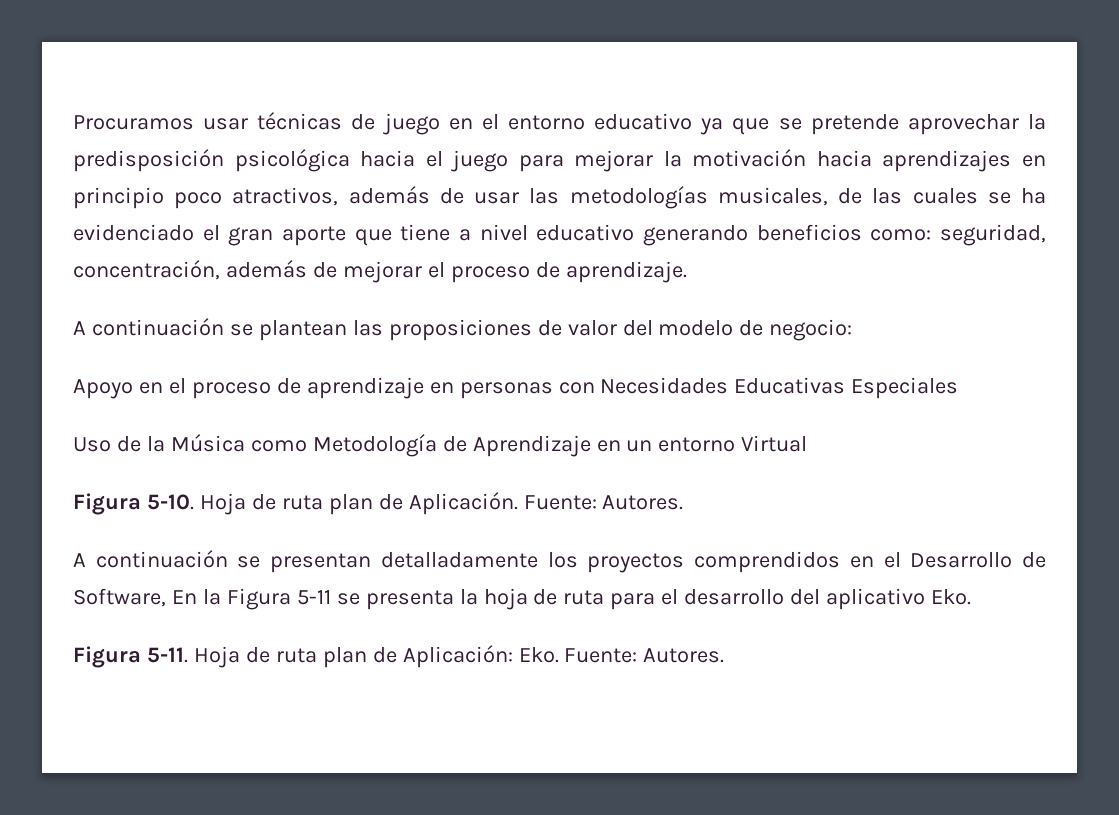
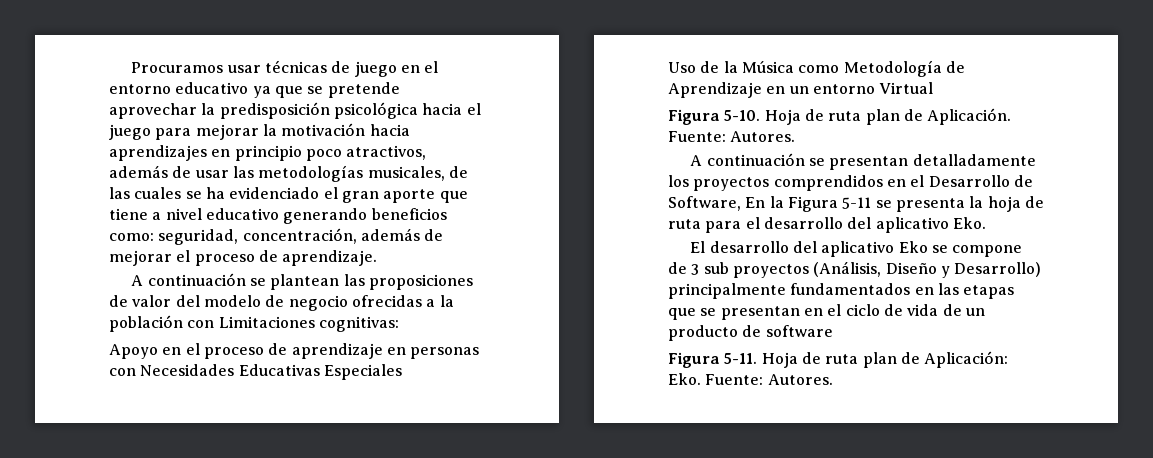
- A continuación se plantean las proposiciones de valor del modelo de negocio:
+ A continuación se plantean las proposiciones de valor del modelo de negocio ofrecidas a la población con Limitaciones cognitivas:
+ El desarrollo del aplicativo Eko se compone de 3 sub proyectos (Análisis, Diseño y Desarrollo) principalmente fundamentados en las etapas que se presentan en el ciclo de vida de un producto de software

